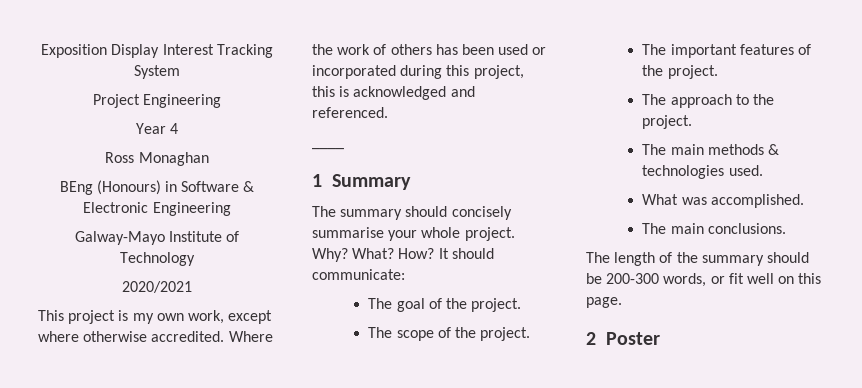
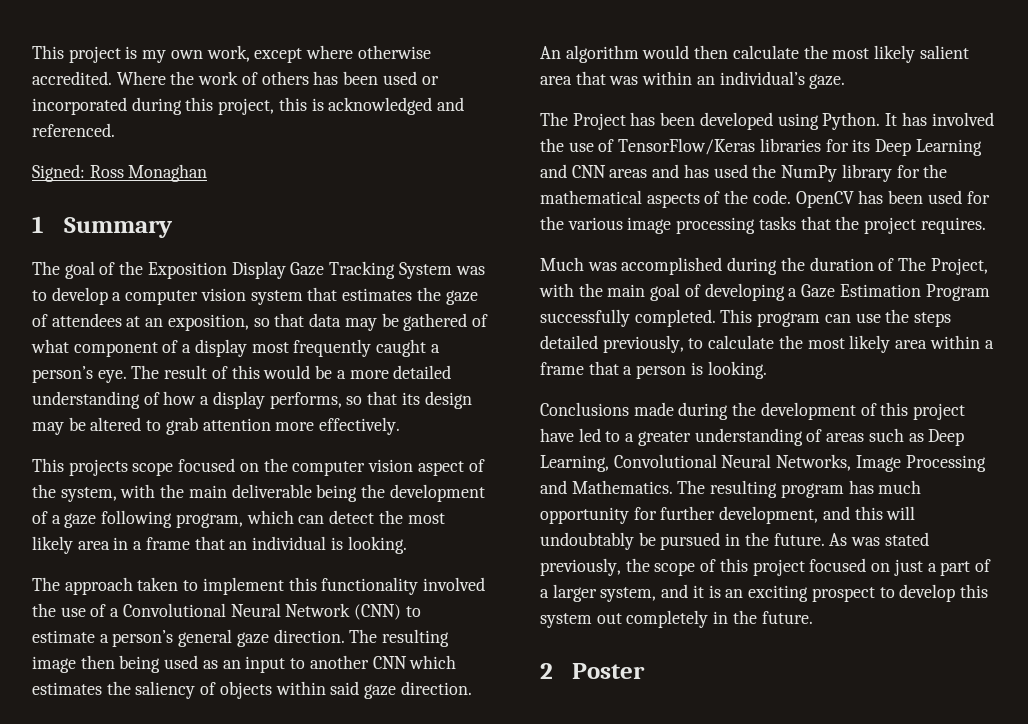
- Exposition Display Interest Tracking System
- Project Engineering
- Year 4
- Ross Monaghan
- BEng (Honours) in Software & Electronic Engineering
- Galway-Mayo Institute of Technology
- 2020/2021
- ____
+ Signed: Ross Monaghan
- The summary should concisely summarise your whole project. Why? What? How? It should communicate:
- The goal of the project.
- The scope of the project.
- The important features of the project.
- The approach to the project.
- The main methods & technologies used.
- What was accomplished.
- The main conclusions.
- The length of the summary should be 200-300 words, or fit well on this page.
+ The goal of the Exposition Display Gaze Tracking System was to develop a computer vision system that estimates the gaze of attendees at an exposition, so that data may be gathered of what component of a display most frequently caught a person’s eye. The result of this would be a more detailed understanding of how a display performs, so that its design may be altered to grab attention more effectively.
+ This projects scope focused on the computer vision aspect of the system, with the main deliverable being the development of a gaze following program, which can detect the most likely area in a frame that an individual is looking.
+ The approach taken to implement this functionality involved the use of a Convolutional Neural Network (CNN) to estimate a person’s general gaze direction. The resulting image then being used as an input to another CNN which estimates the saliency of objects within said gaze direction. An algorithm would then calculate the most likely salient area that was within an individual’s gaze.
+ The Project has been developed using Python. It has involved the use of TensorFlow/Keras libraries for its Deep Learning and CNN areas and has used the NumPy library for the mathematical aspects of the code. OpenCV has been used for the various image processing tasks that the project requires.
+ Much was accomplished during the duration of The Project, with the main goal of developing a Gaze Estimation Program successfully completed. This program can use the steps detailed previously, to calculate the most likely area within a frame that a person is looking.
+ Conclusions made during the development of this project have led to a greater understanding of areas such as Deep Learning, Convolutional Neural Networks, Image Processing and Mathematics. The resulting program has much opportunity for further development, and this will undoubtably be pursued in the future. As was stated previously, the scope of this project focused on just a part of a larger system, and it is an exciting prospect to develop this system out completely in the future.

